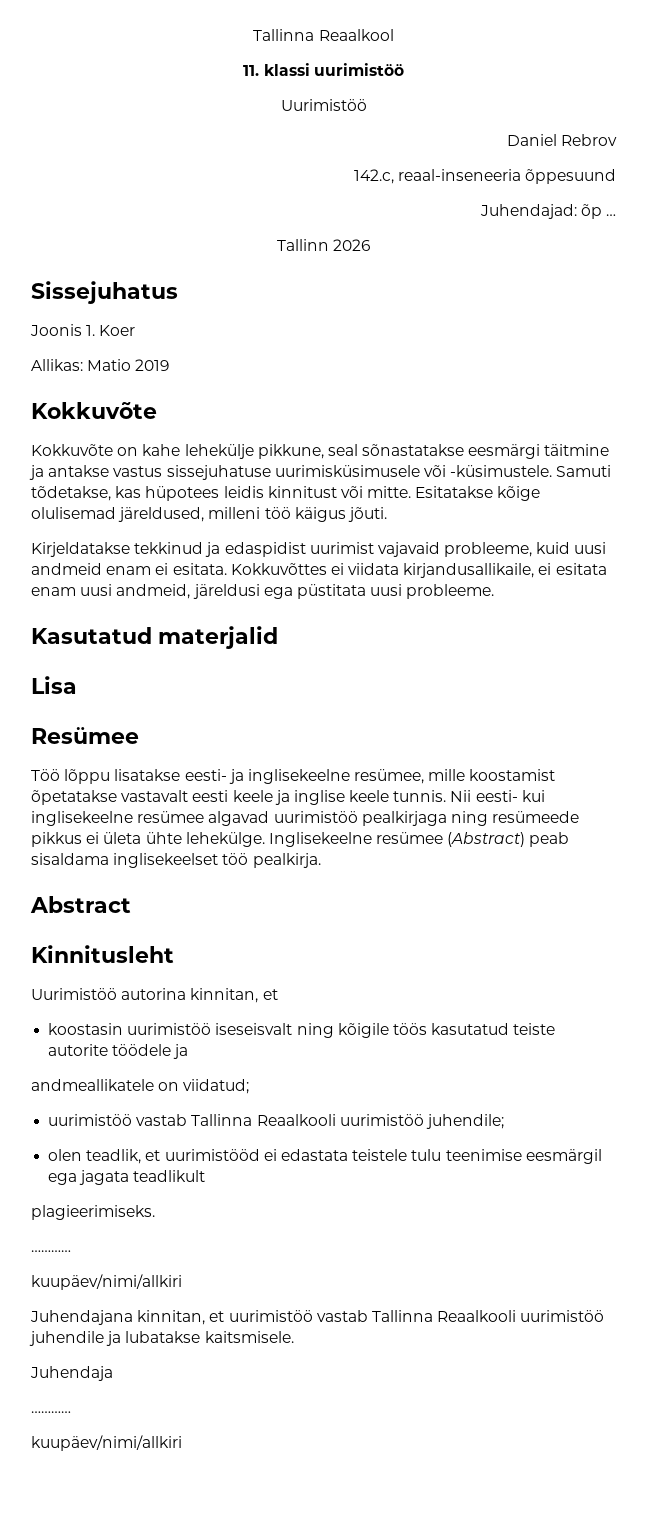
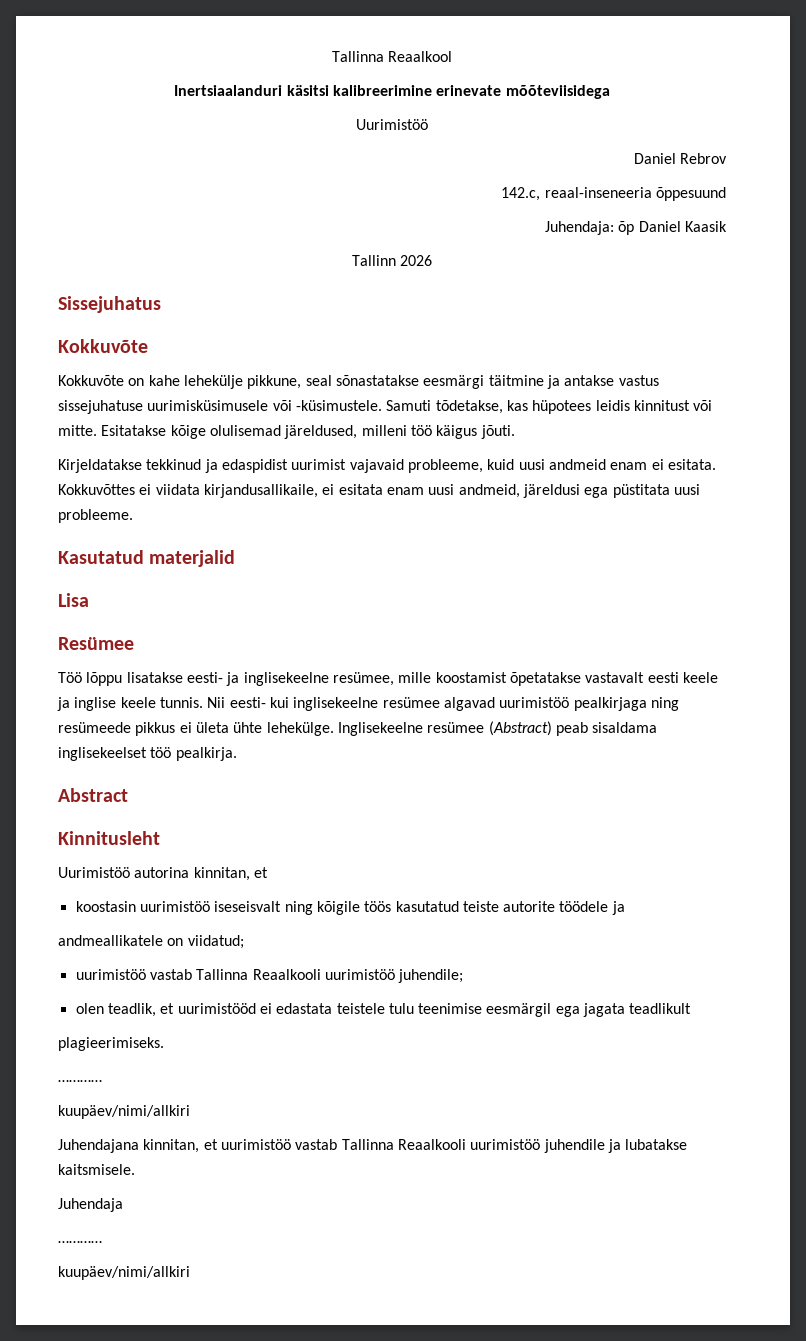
- 11. klassi uurimistöö
+ Inertsiaalanduri käsitsi kalibreerimine erinevate mõõteviisidega
- Juhendajad: õp …
+ Juhendaja: õp Daniel Kaasik
- Joonis 1. Koer
- Allikas: Matio 2019

